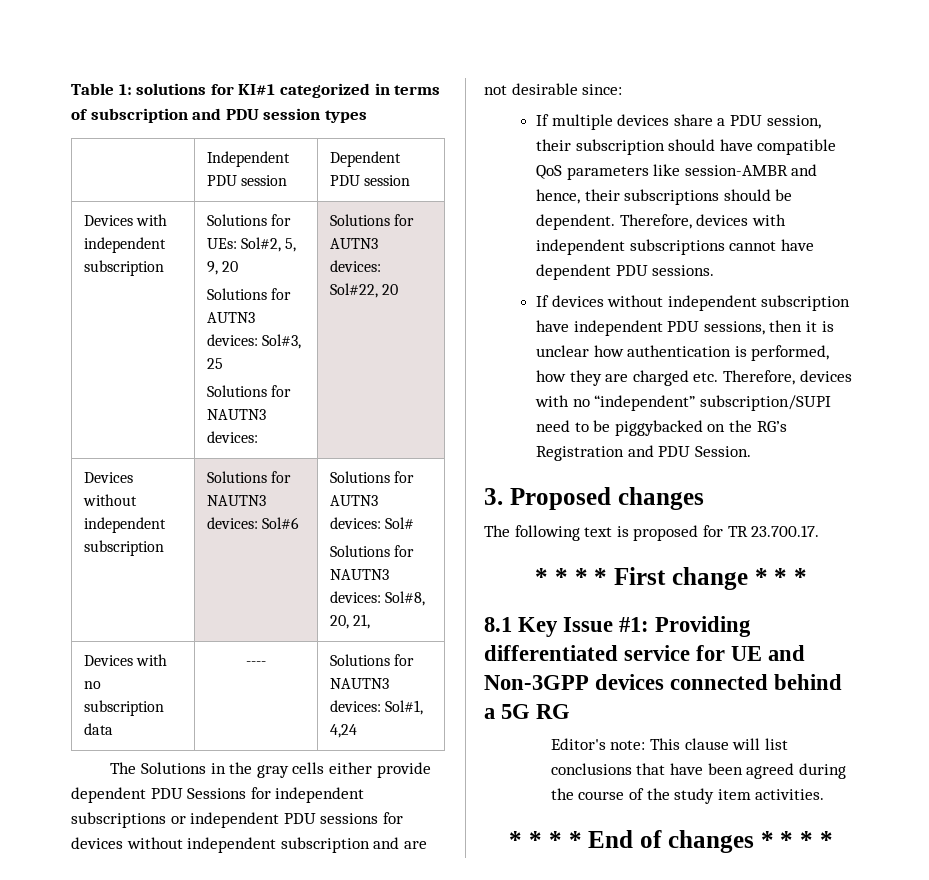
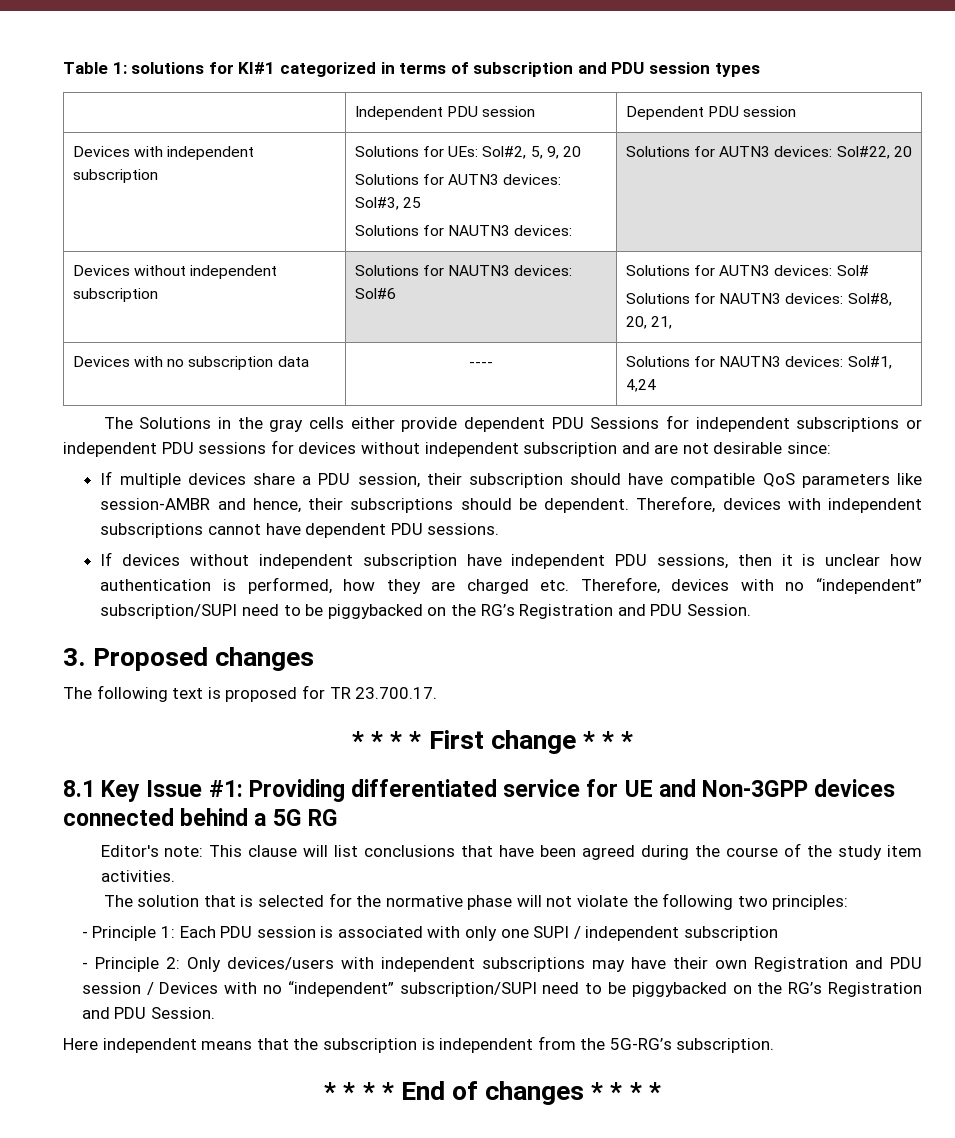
+ The solution that is selected for the normative phase will not violate the following two principles:
+ - Principle 1: Each PDU session is associated with only one SUPI / independent subscription
+ - Principle 2: Only devices/users with independent subscriptions may have their own Registration and PDU session / Devices with no “independent” subscription/SUPI need to be piggybacked on the RG’s Registration and PDU Session.
+ Here independent means that the subscription is independent from the 5G-RG’s subscription.

